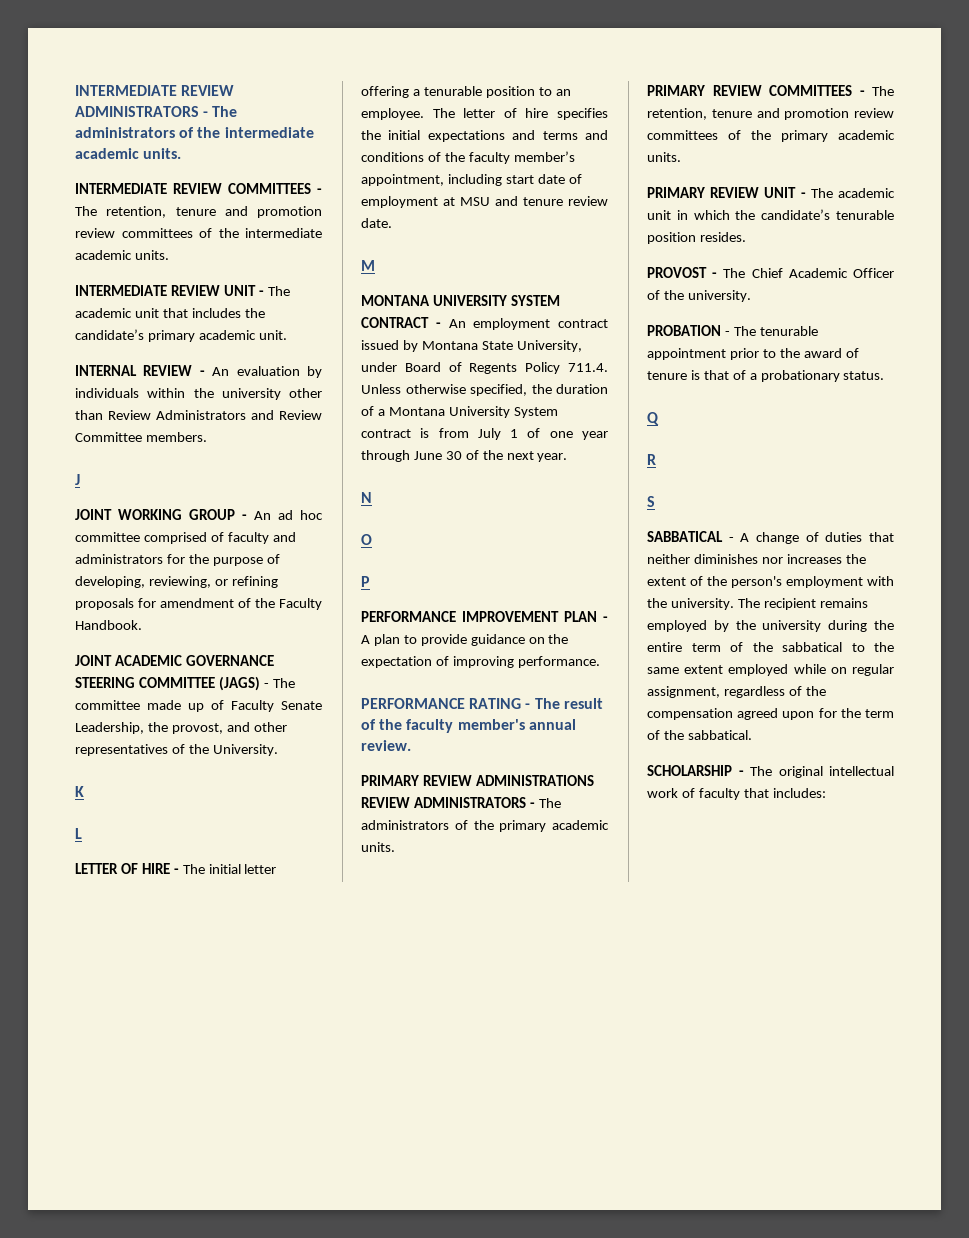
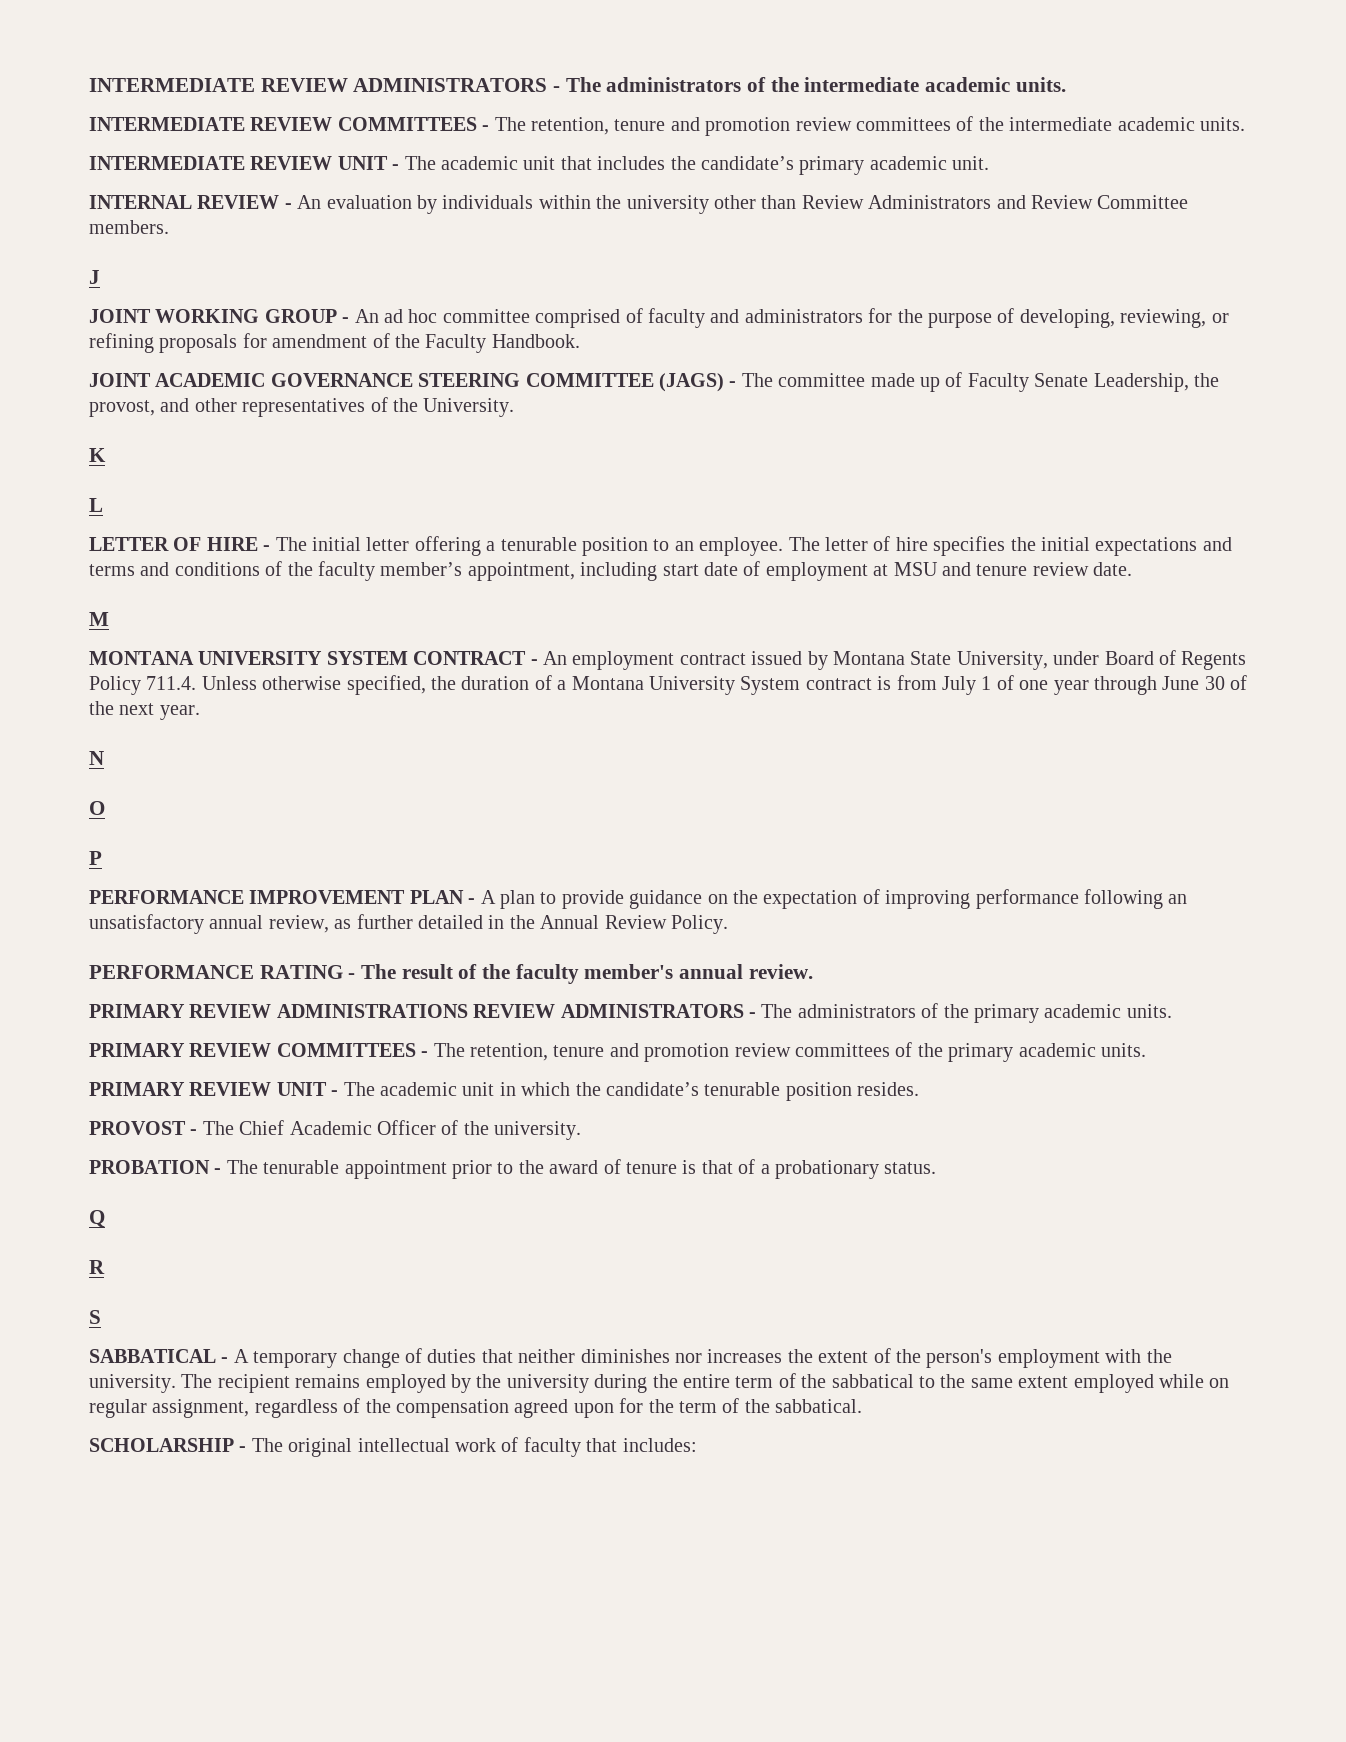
- PERFORMANCE IMPROVEMENT PLAN - A plan to provide guidance on the expectation of improving performance.
+ PERFORMANCE IMPROVEMENT PLAN - A plan to provide guidance on the expectation of improving performance following an unsatisfactory annual review, as further detailed in the Annual Review Policy.
- SABBATICAL - A change of duties that neither diminishes nor increases the extent of the person's employment with the university.
+ SABBATICAL - A temporary change of duties that neither diminishes nor increases the extent of the person's employment with the university.

